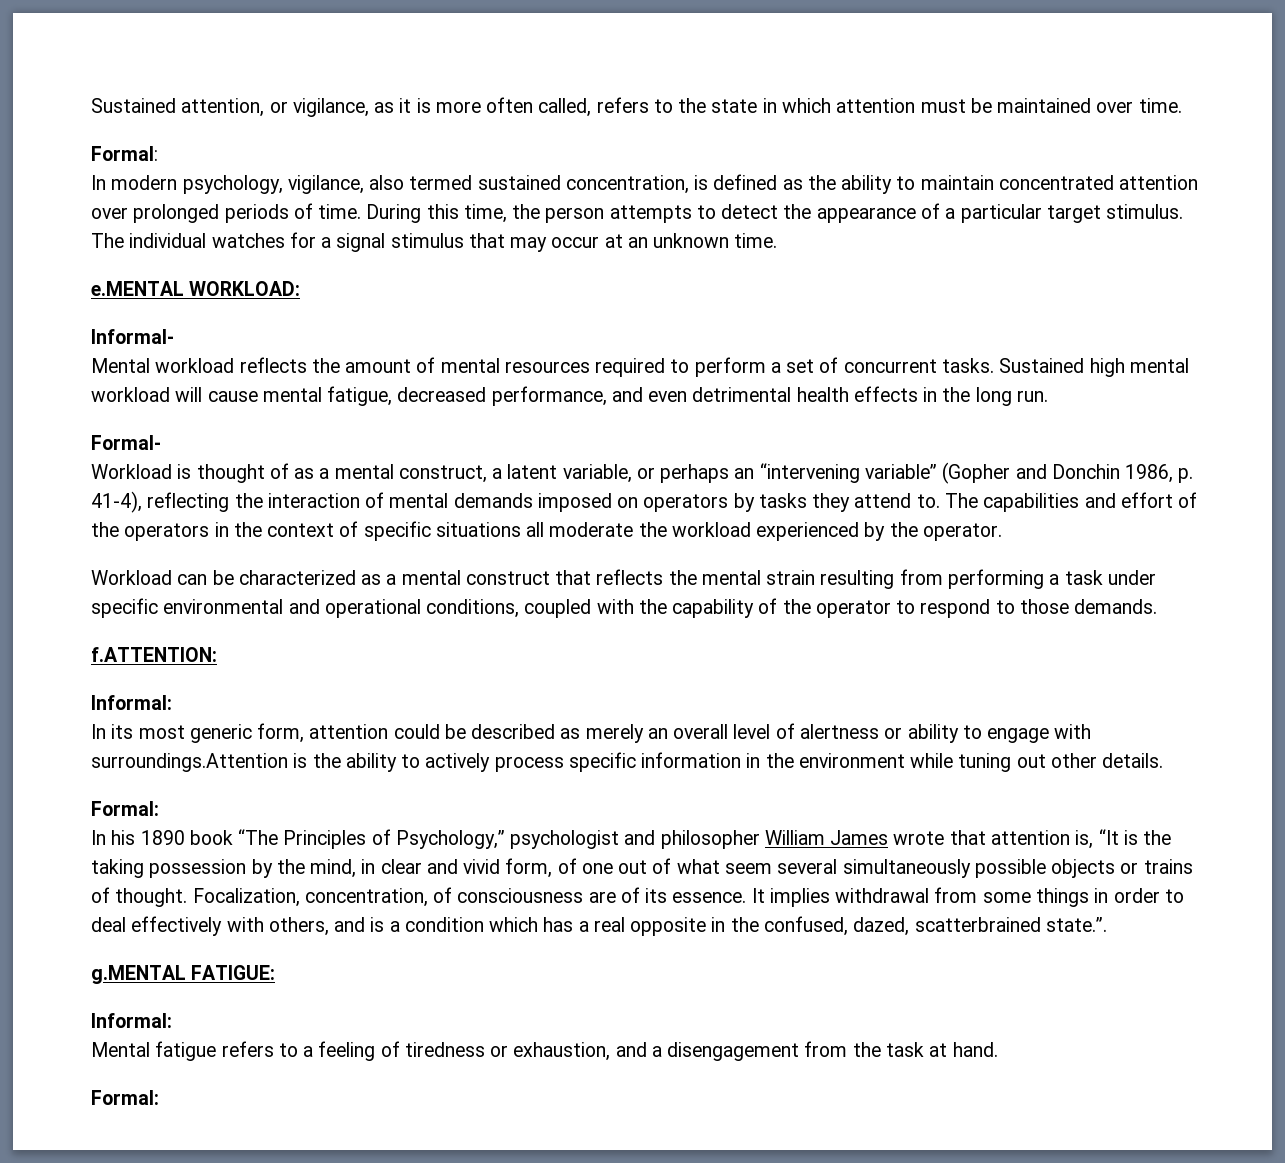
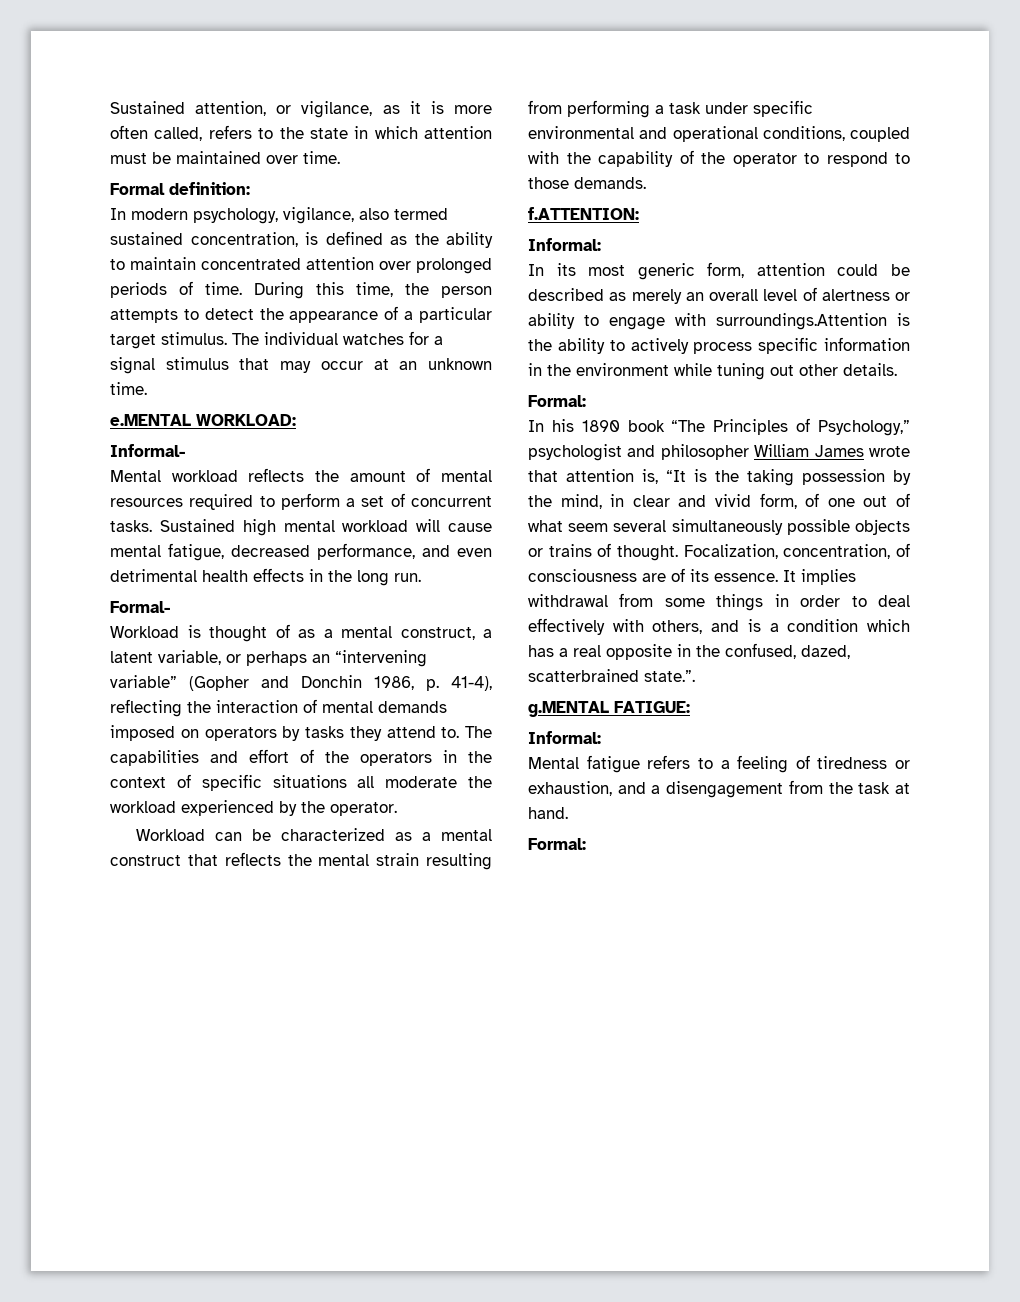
  Sustained attention, or vigilance, as it is more often called, refers to the state in which attention must be maintained over time.
- Formal:
+ Formal definition:

